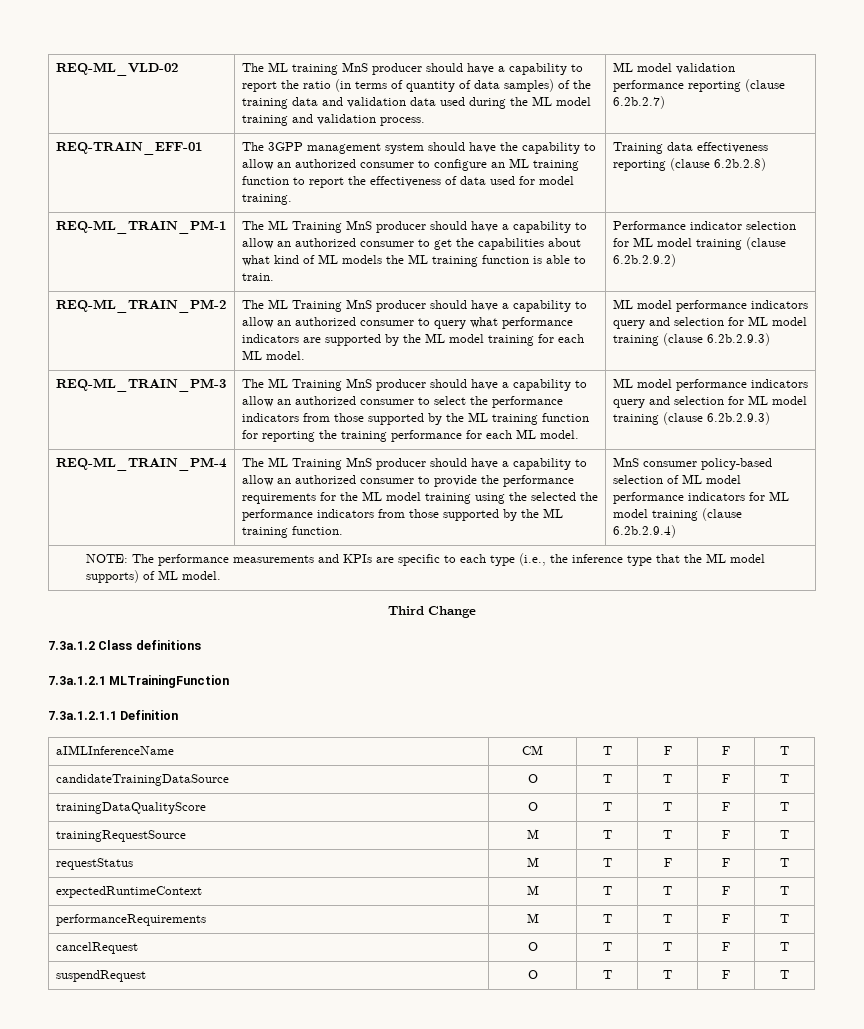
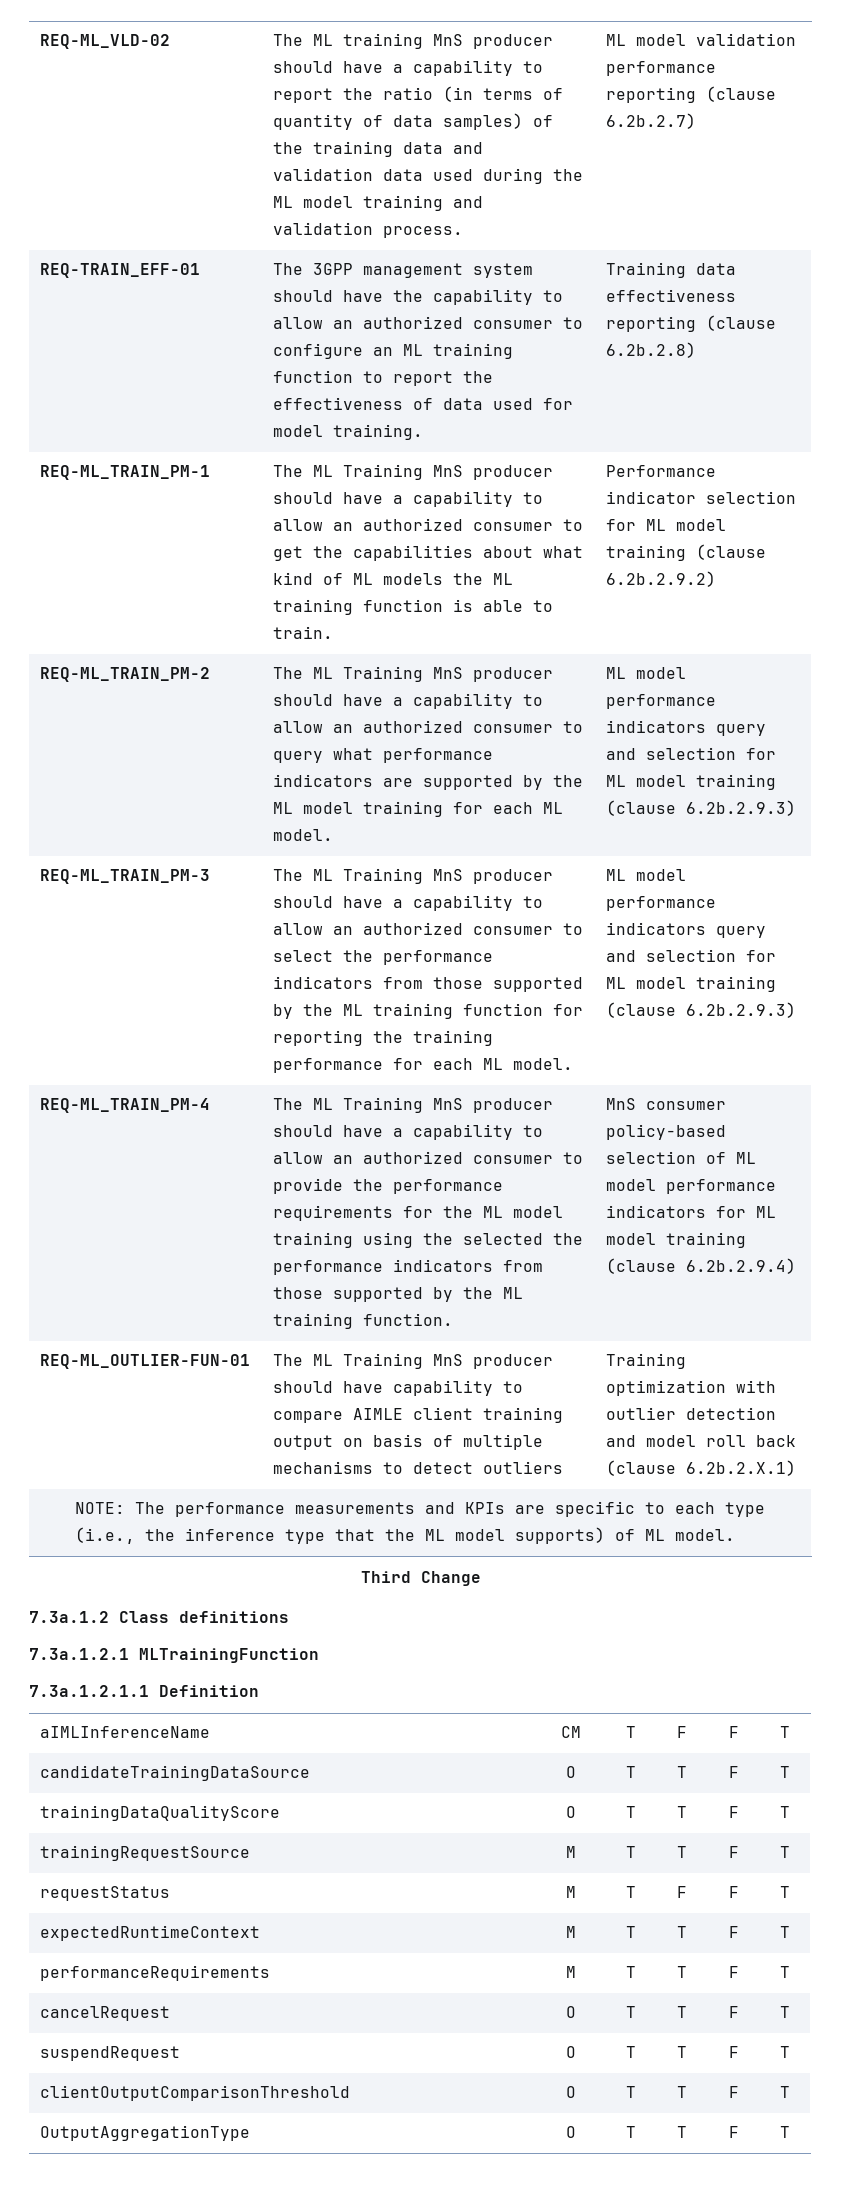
+ REQ-ML_OUTLIER-FUN-01 | The ML Training MnS producer should have capability to compare AIMLE client training output on basis of multiple mechanisms to detect outliers | Training optimization with outlier detection and model roll back (clause 6.2b.2.X.1)
+ clientOutputComparisonThreshold | O | T | T | F | T
+ OutputAggregationType | O | T | T | F | T

